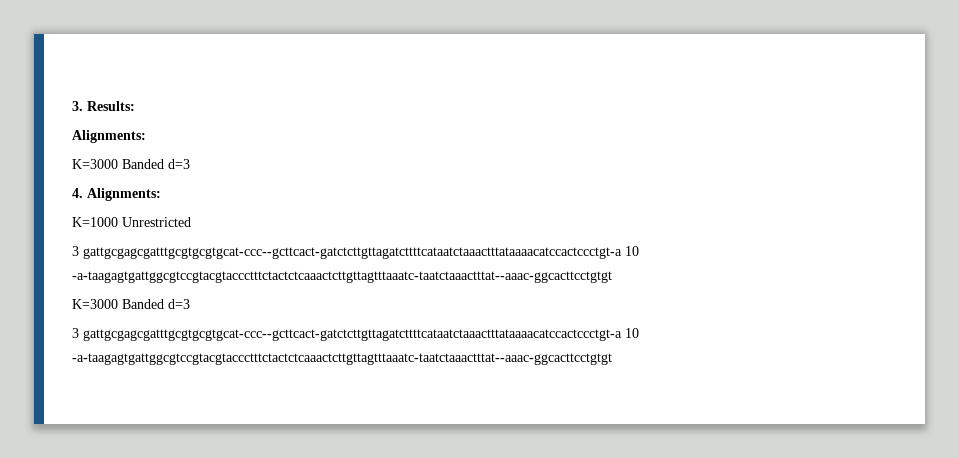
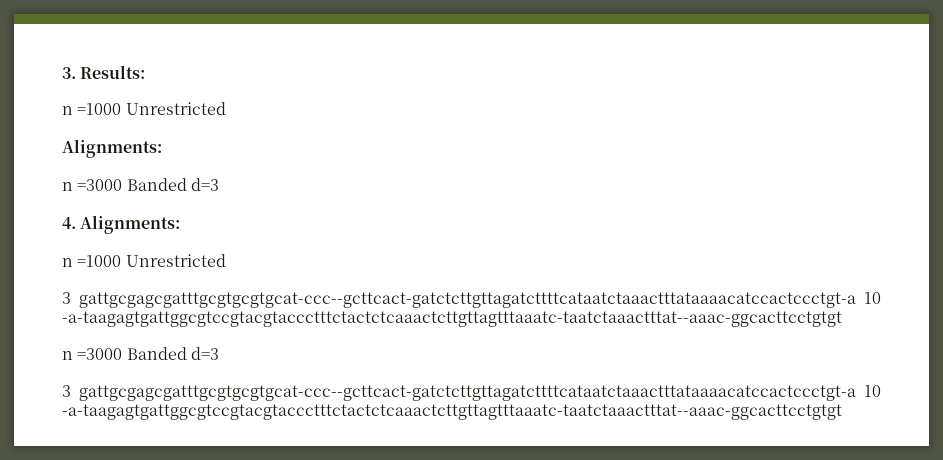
  3. Results:
+ n =1000 Unrestricted
  Alignments:
- K=3000 Banded d=3
+ n =3000 Banded d=3
  4. Alignments:
- K=1000 Unrestricted
+ n =1000 Unrestricted
  3 gattgcgagcgatttgcgtgcgtgcat-ccc--gcttcact-gatctcttgttagatcttttcataatctaaactttataaaacatccactccctgt-a 10 -a-taagagtgattggcgtccgtacgtaccctttctactctcaaactcttgttagtttaaatc-taatctaaactttat--aaac-ggcacttcctgtgt
- K=3000 Banded d=3
+ n =3000 Banded d=3

